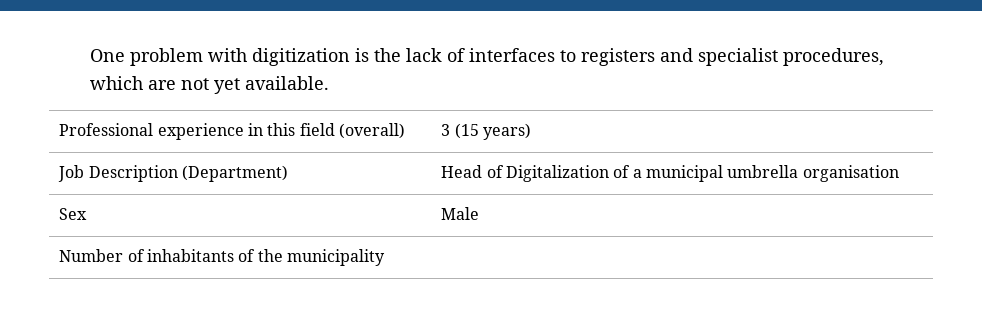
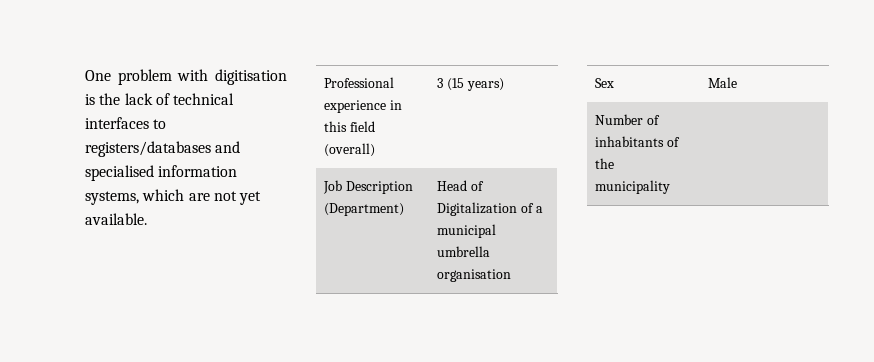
- One problem with digitization is the lack of interfaces to registers and specialist procedures, which are not yet available.
+ One problem with digitisation is the lack of technical interfaces to registers/databases and specialised information systems, which are not yet available.

